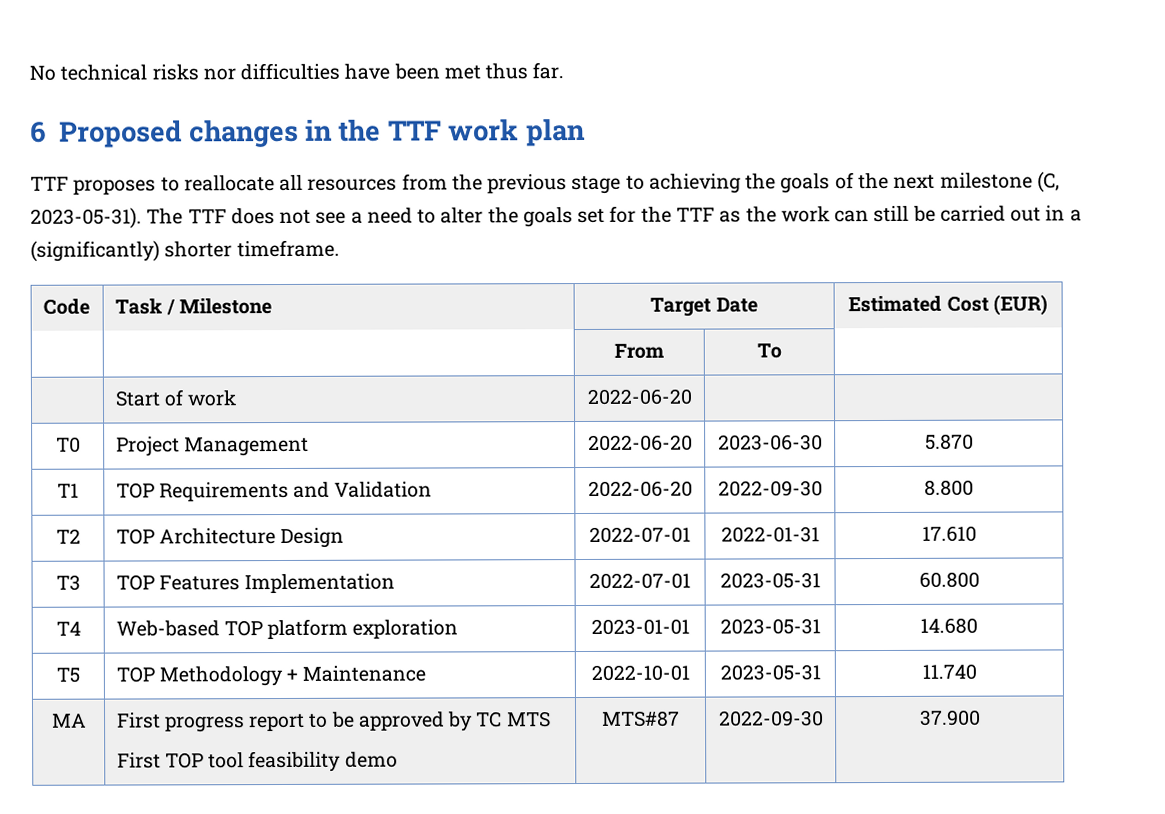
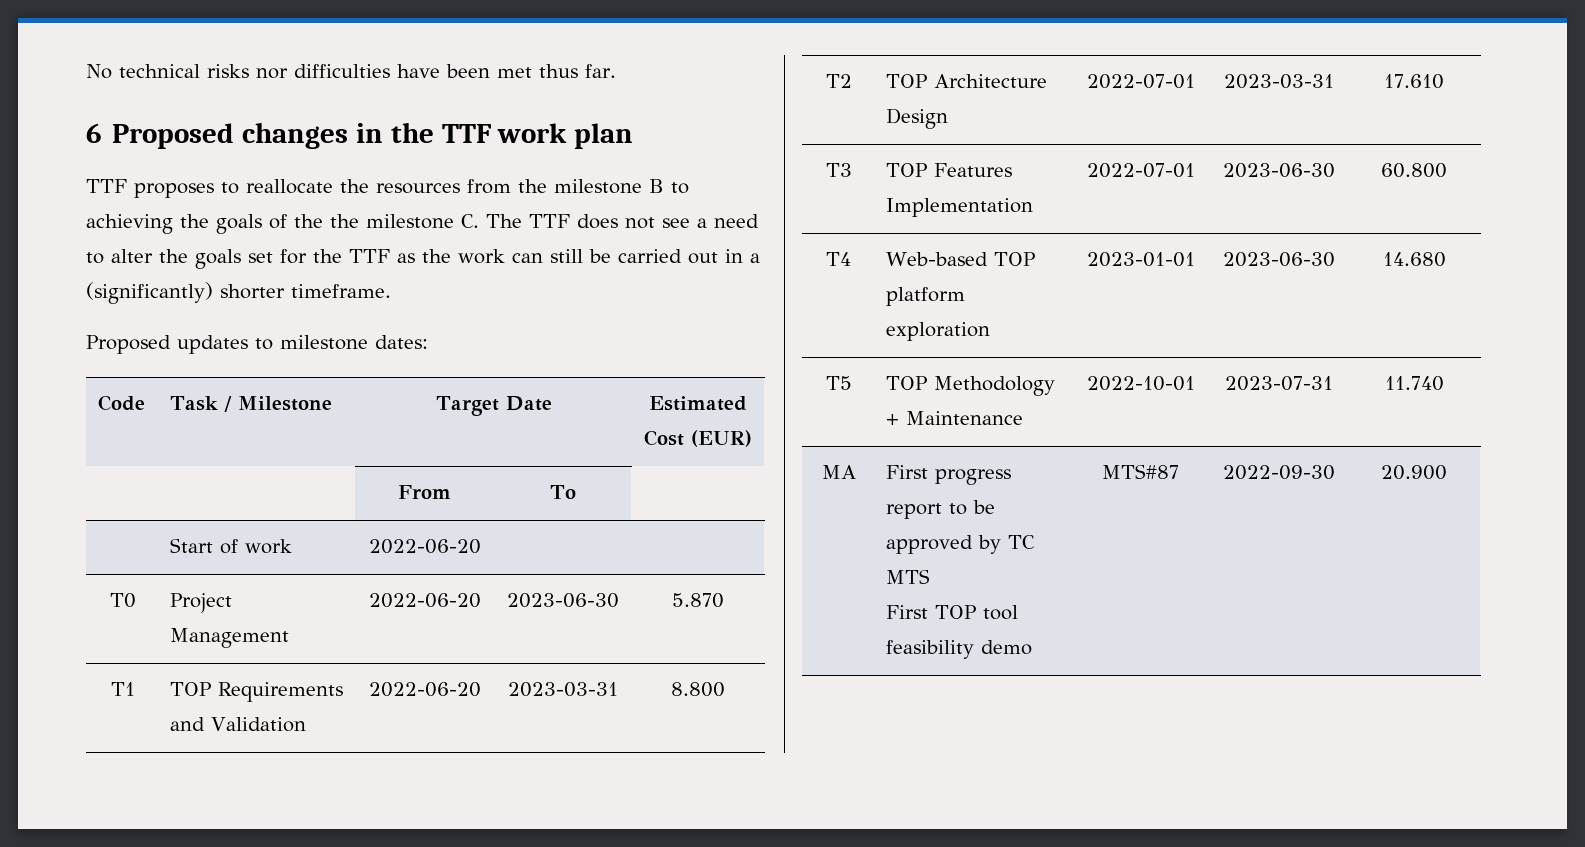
- TTF proposes to reallocate all resources from the previous stage to achieving the goals of the next milestone (C, 2023-05-31). The TTF does not see a need to alter the goals set for the TTF as the work can still be carried out in a (significantly) shorter timeframe.
+ TTF proposes to reallocate the resources from the milestone B to achieving the goals of the the milestone C. The TTF does not see a need to alter the goals set for the TTF as the work can still be carried out in a (significantly) shorter timeframe.
+ Proposed updates to milestone dates:
- T1 | TOP Requirements and Validation | 2022-06-20 | 2022-09-30 | 8.800
+ T1 | TOP Requirements and Validation | 2022-06-20 | 2023-03-31 | 8.800
- T2 | TOP Architecture Design | 2022-07-01 | 2022-01-31 | 17.610
+ T2 | TOP Architecture Design | 2022-07-01 | 2023-03-31 | 17.610
- T3 | TOP Features Implementation | 2022-07-01 | 2023-05-31 | 60.800
+ T3 | TOP Features Implementation | 2022-07-01 | 2023-06-30 | 60.800
- T4 | Web-based TOP platform exploration | 2023-01-01 | 2023-05-31 | 14.680
+ T4 | Web-based TOP platform exploration | 2023-01-01 | 2023-06-30 | 14.680
- T5 | TOP Methodology + Maintenance | 2022-10-01 | 2023-05-31 | 11.740
+ T5 | TOP Methodology + Maintenance | 2022-10-01 | 2023-07-31 | 11.740
  MA | First progress report to be approved by TC MTS
- First TOP tool feasibility demo | MTS#87 | 2022-09-30 | 37.900
+ First TOP tool feasibility demo | MTS#87 | 2022-09-30 | 20.900

